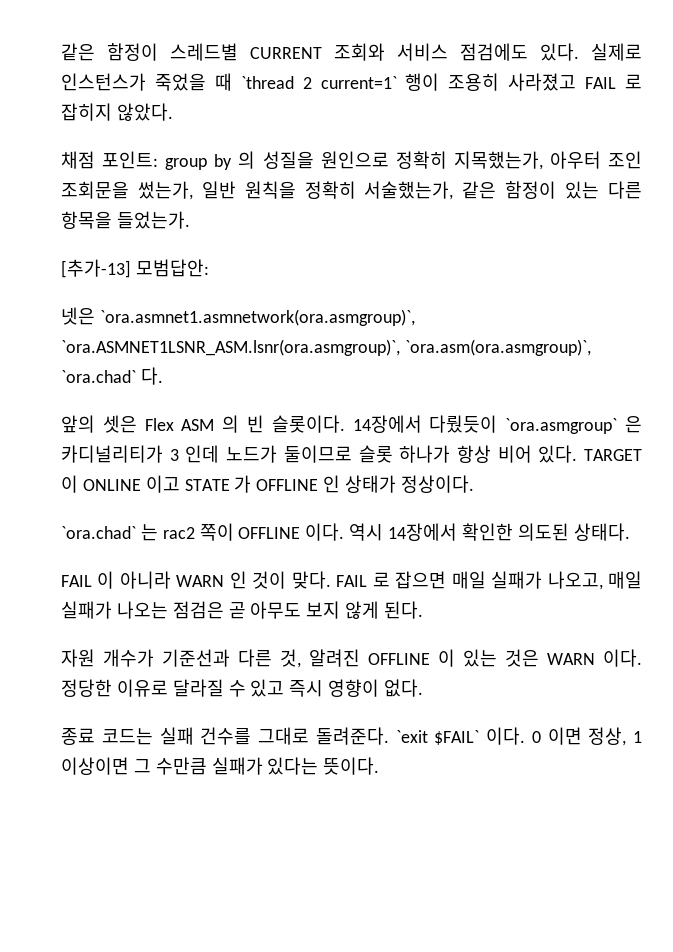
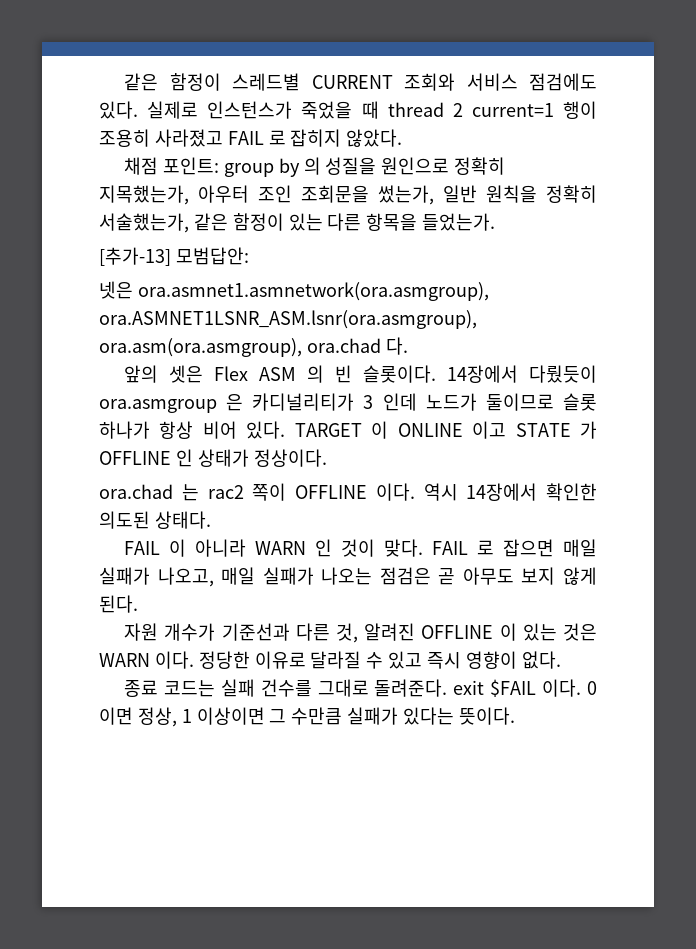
- 실제로 인스턴스가 죽었을 때 `thread 2 current=1` 행이 조용히 사라졌고 FAIL 로 잡히지 않았다.
+ 실제로 인스턴스가 죽었을 때 thread 2 current=1 행이 조용히 사라졌고 FAIL 로 잡히지 않았다.
- 넷은 `ora.asmnet1.asmnetwork(ora.asmgroup)`, `ora.ASMNET1LSNR_ASM.lsnr(ora.asmgroup)`, `ora.asm(ora.asmgroup)`, `ora.chad` 다.
+ 넷은 ora.asmnet1.asmnetwork(ora.asmgroup), ora.ASMNET1LSNR_ASM.lsnr(ora.asmgroup), ora.asm(ora.asmgroup), ora.chad 다.
- 14장에서 다뤘듯이 `ora.asmgroup` 은 카디널리티가 3 인데 노드가 둘이므로 슬롯 하나가 항상 비어 있다.
+ 14장에서 다뤘듯이 ora.asmgroup 은 카디널리티가 3 인데 노드가 둘이므로 슬롯 하나가 항상 비어 있다.
- `ora.chad` 는 rac2 쪽이 OFFLINE 이다.
+ ora.chad 는 rac2 쪽이 OFFLINE 이다.
- 종료 코드는 실패 건수를 그대로 돌려준다. `exit $FAIL` 이다.
+ 종료 코드는 실패 건수를 그대로 돌려준다. exit $FAIL 이다.

